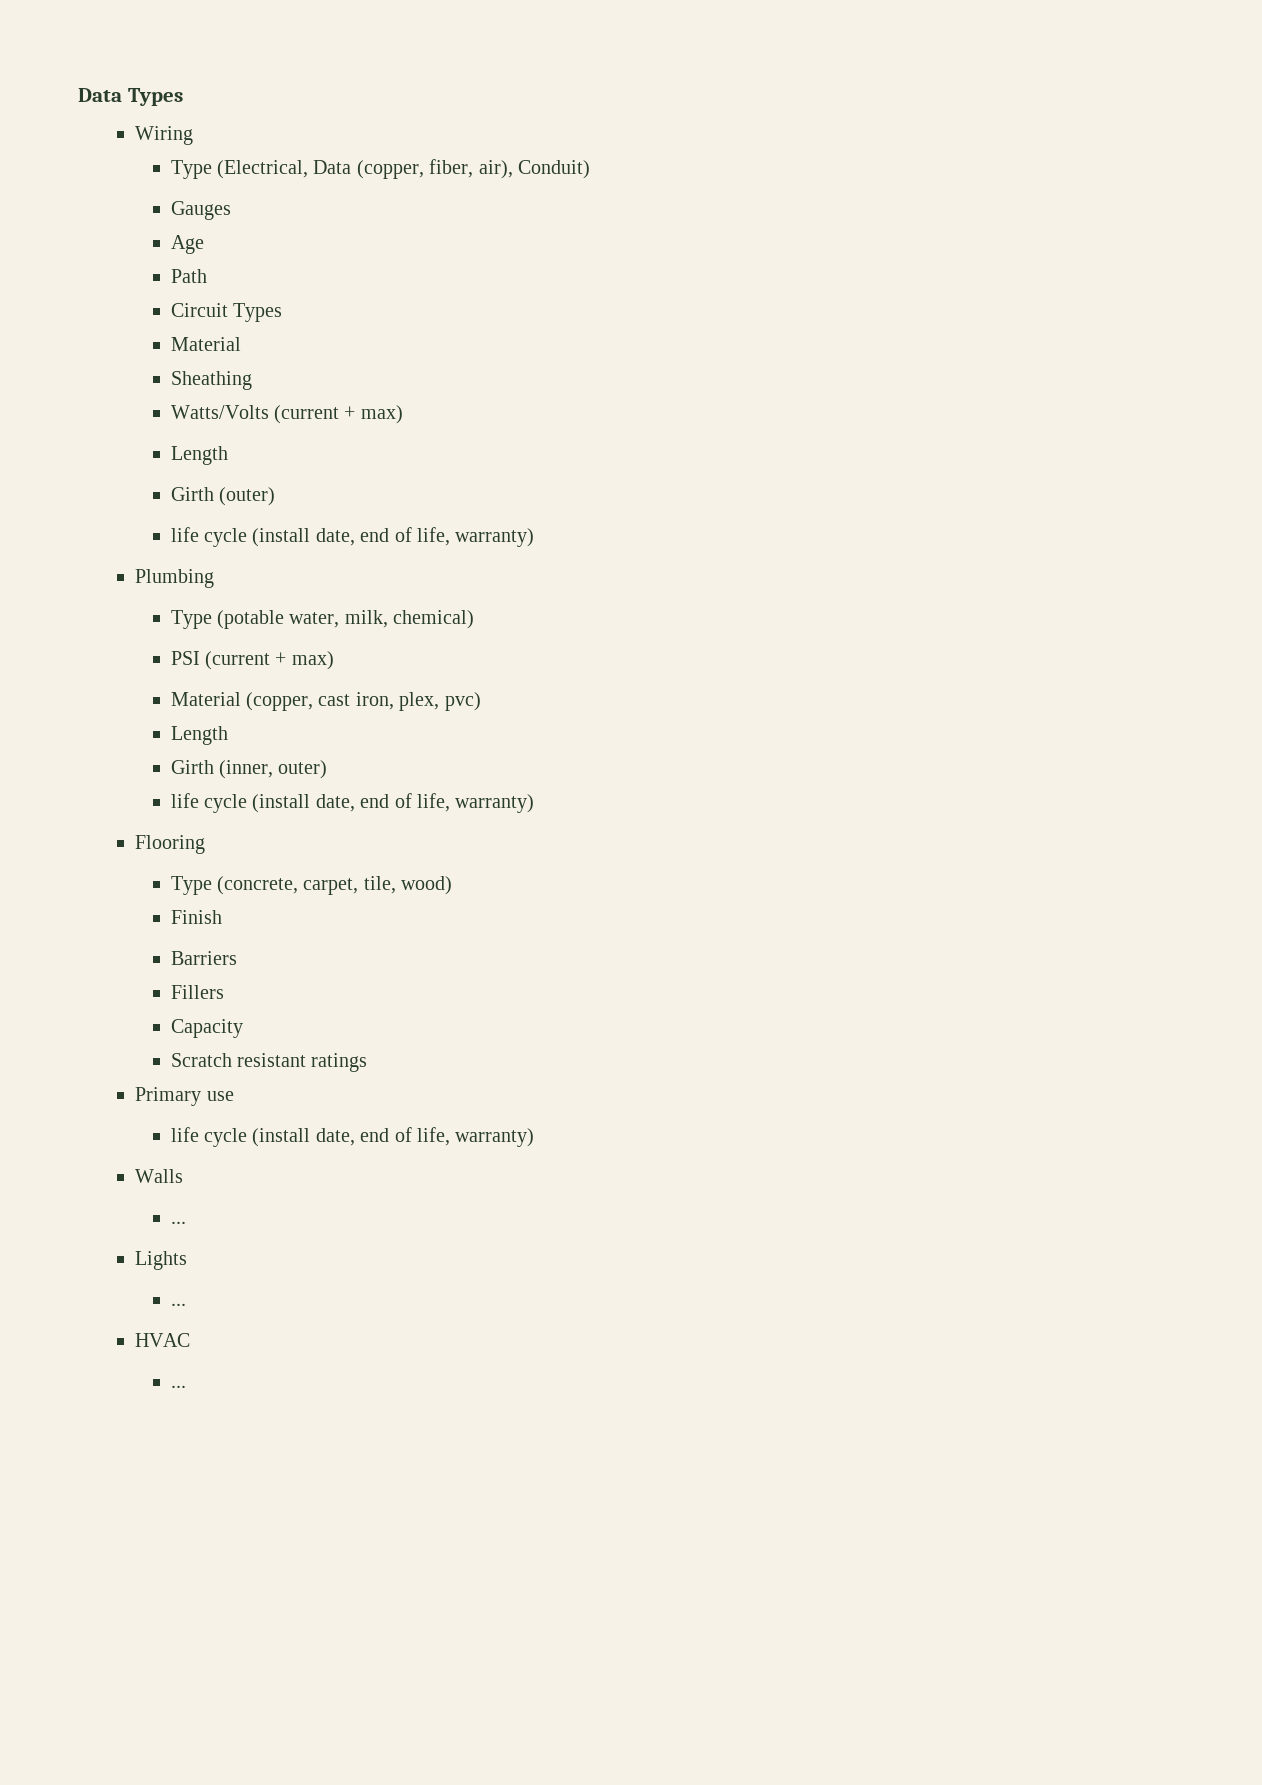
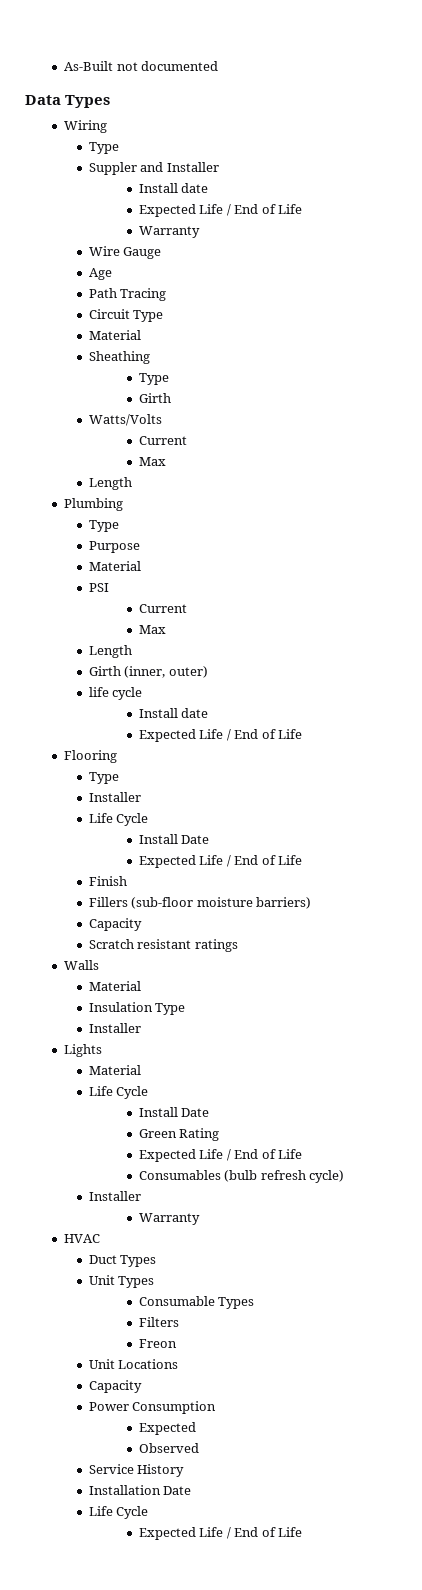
+ As-Built not documented
  Wiring
- Type (Electrical, Data (copper, fiber, air), Conduit)
- Gauges
+ Type
+ Suppler and Installer
+ Install date
+ Expected Life / End of Life
+ Warranty
+ Wire Gauge
- Path
+ Path Tracing
- Circuit Types
+ Circuit Type
  Sheathing
+ Type
+ Girth
- Watts/Volts (current + max)
+ Watts/Volts
+ Current
+ Max
  Length
- Girth (outer)
- life cycle (install date, end of life, warranty)
  Plumbing
- Type (potable water, milk, chemical)
- PSI (current + max)
- Material (copper, cast iron, plex, pvc)
+ Type
+ Purpose
+ Material
+ PSI
+ Current
+ Max
  Girth (inner, outer)
- life cycle (install date, end of life, warranty)
+ life cycle
+ Install date
+ Expected Life / End of Life
  Flooring
- Type (concrete, carpet, tile, wood)
+ Type
+ Installer
+ Life Cycle
+ Install Date
+ Expected Life / End of Life
- Barriers
- Fillers
+ Fillers (sub-floor moisture barriers)
- Primary use
- life cycle (install date, end of life, warranty)
  Walls
- ...
+ Material
+ Insulation Type
+ Installer
  Lights
- ...
+ Material
+ Life Cycle
+ Install Date
+ Green Rating
+ Expected Life / End of Life
+ Consumables (bulb refresh cycle)
+ Installer
+ Warranty
  HVAC
- ...
+ Duct Types
+ Unit Types
+ Consumable Types
+ Filters
+ Freon
+ Unit Locations
+ Capacity
+ Power Consumption
+ Expected
+ Observed
+ Service History
+ Installation Date
+ Life Cycle
+ Expected Life / End of Life

